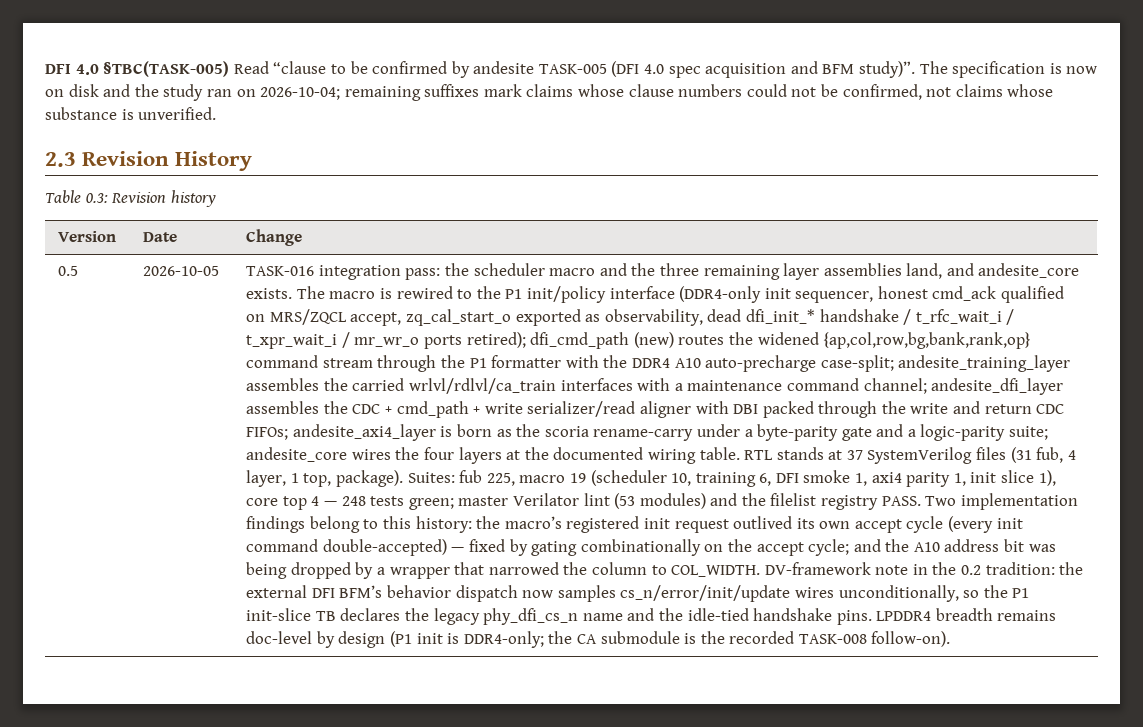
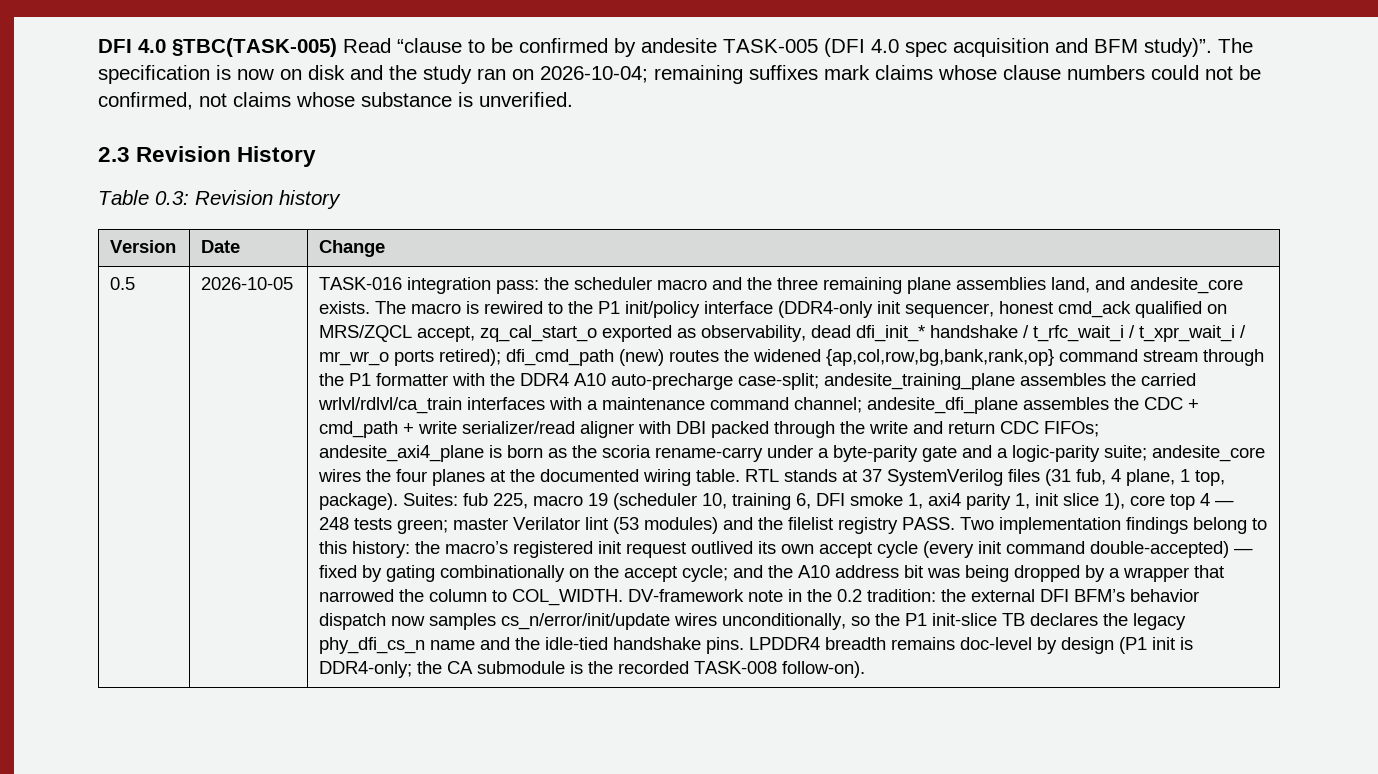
- TASK-016 integration pass: the scheduler macro and the three remaining layer assemblies land, and andesite_core exists.
+ TASK-016 integration pass: the scheduler macro and the three remaining plane assemblies land, and andesite_core exists.
- andesite_training_layer assembles the carried wrlvl/rdlvl/ca_train interfaces with a maintenance command channel;
+ andesite_training_plane assembles the carried wrlvl/rdlvl/ca_train interfaces with a maintenance command channel;
- andesite_dfi_layer assembles the CDC + cmd_path + write serializer/read aligner with DBI packed through the write and return CDC FIFOs;
+ andesite_dfi_plane assembles the CDC + cmd_path + write serializer/read aligner with DBI packed through the write and return CDC FIFOs;
- andesite_axi4_layer is born as the scoria rename-carry under a byte-parity gate and a logic-parity suite;
+ andesite_axi4_plane is born as the scoria rename-carry under a byte-parity gate and a logic-parity suite;
- andesite_core wires the four layers at the documented wiring table.
+ andesite_core wires the four planes at the documented wiring table.
- RTL stands at 37 SystemVerilog files (31 fub, 4 layer, 1 top, package).
+ RTL stands at 37 SystemVerilog files (31 fub, 4 plane, 1 top, package).

